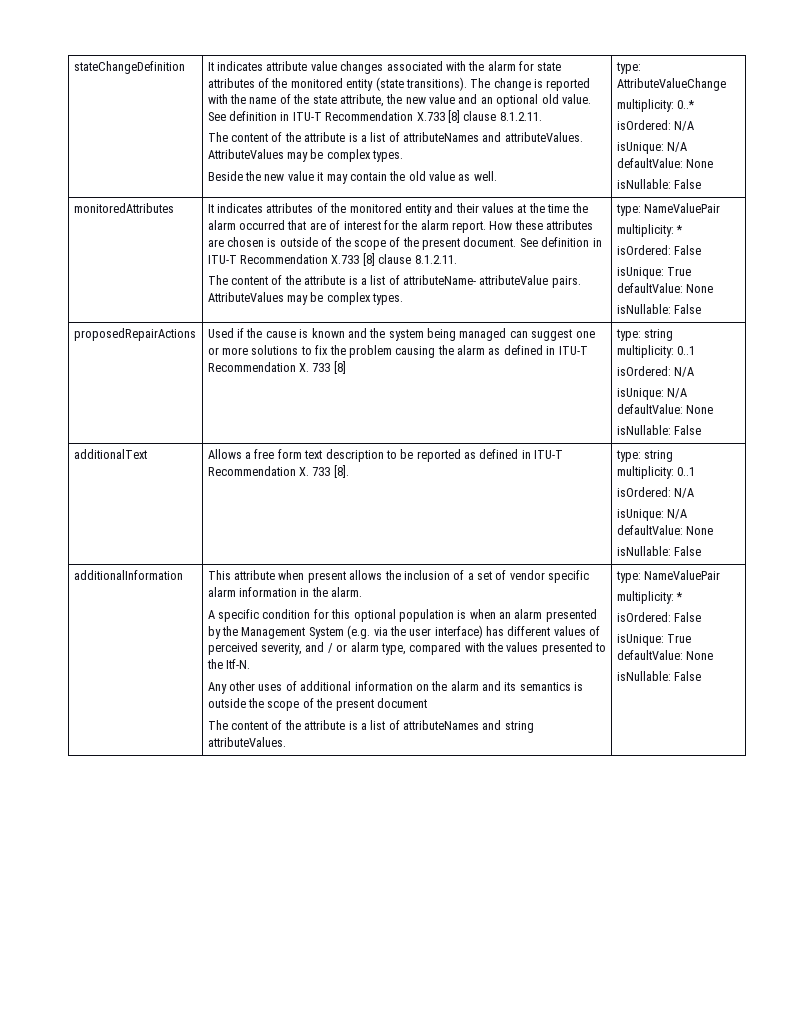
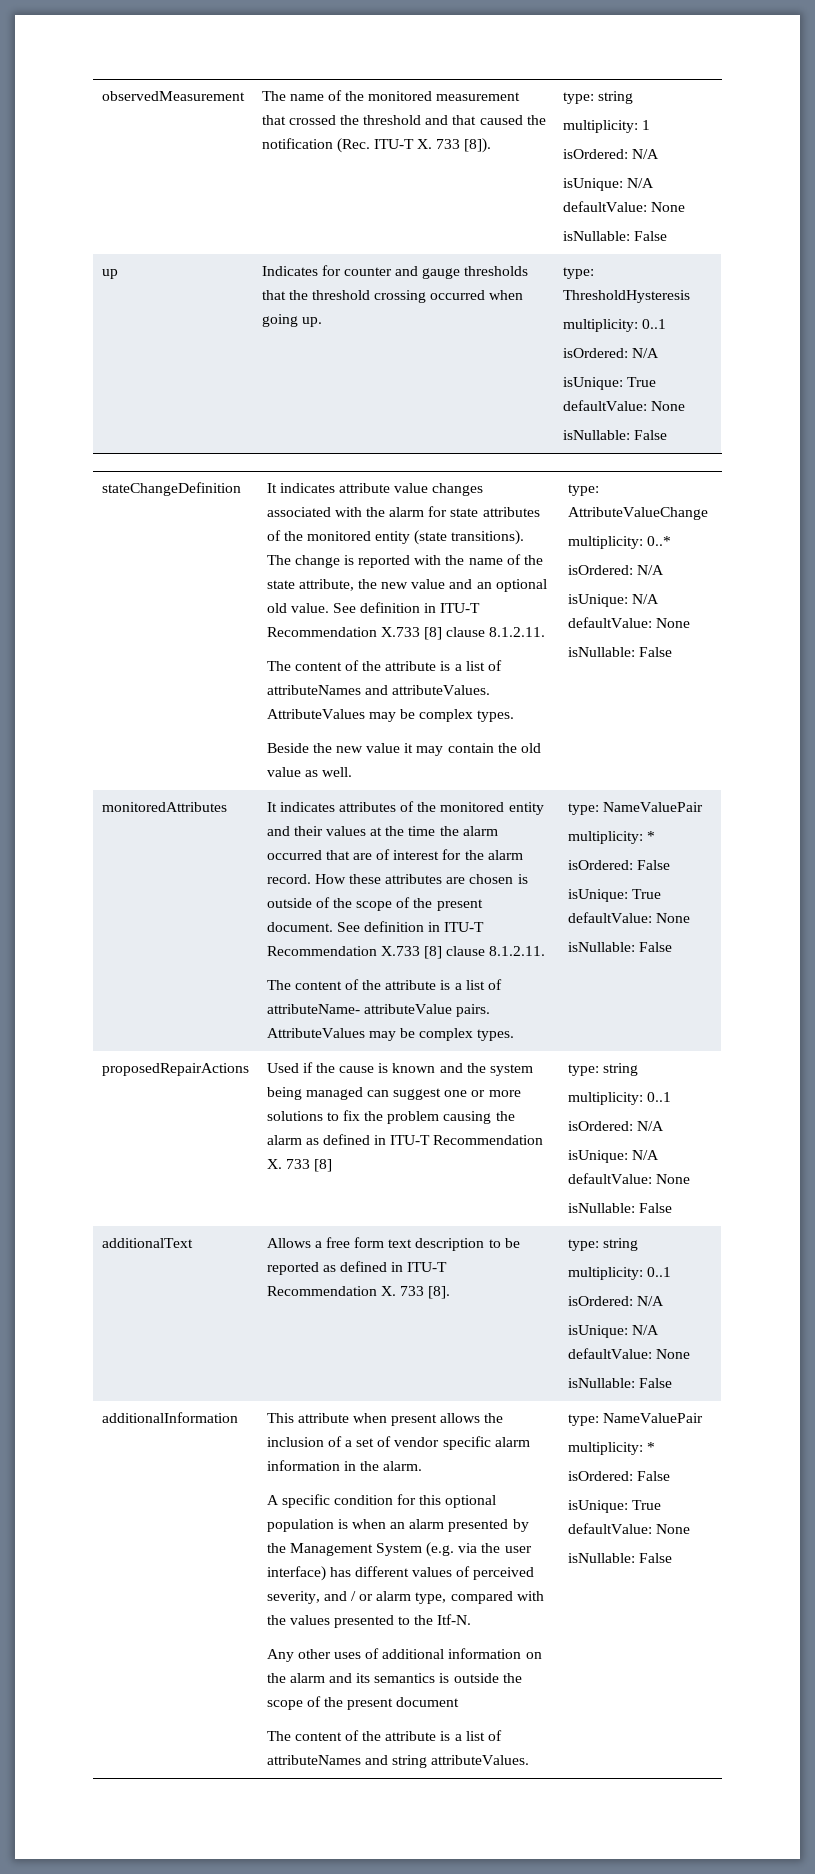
+ observedMeasurement | The name of the monitored measurement that crossed the threshold and that caused the notification (Rec. ITU-T X. 733 [8]). | type: string
+ multiplicity: 1
+ isOrdered: N/A
+ isUnique: N/A defaultValue: None
+ isNullable: False
+ up | Indicates for counter and gauge thresholds that the threshold crossing occurred when going up. | type: ThresholdHysteresis
+ multiplicity: 0..1
+ isOrdered: N/A
+ isUnique: True defaultValue: None
+ isNullable: False
- It indicates attributes of the monitored entity and their values at the time the alarm occurred that are of interest for the alarm report.
+ It indicates attributes of the monitored entity and their values at the time the alarm occurred that are of interest for the alarm record.

